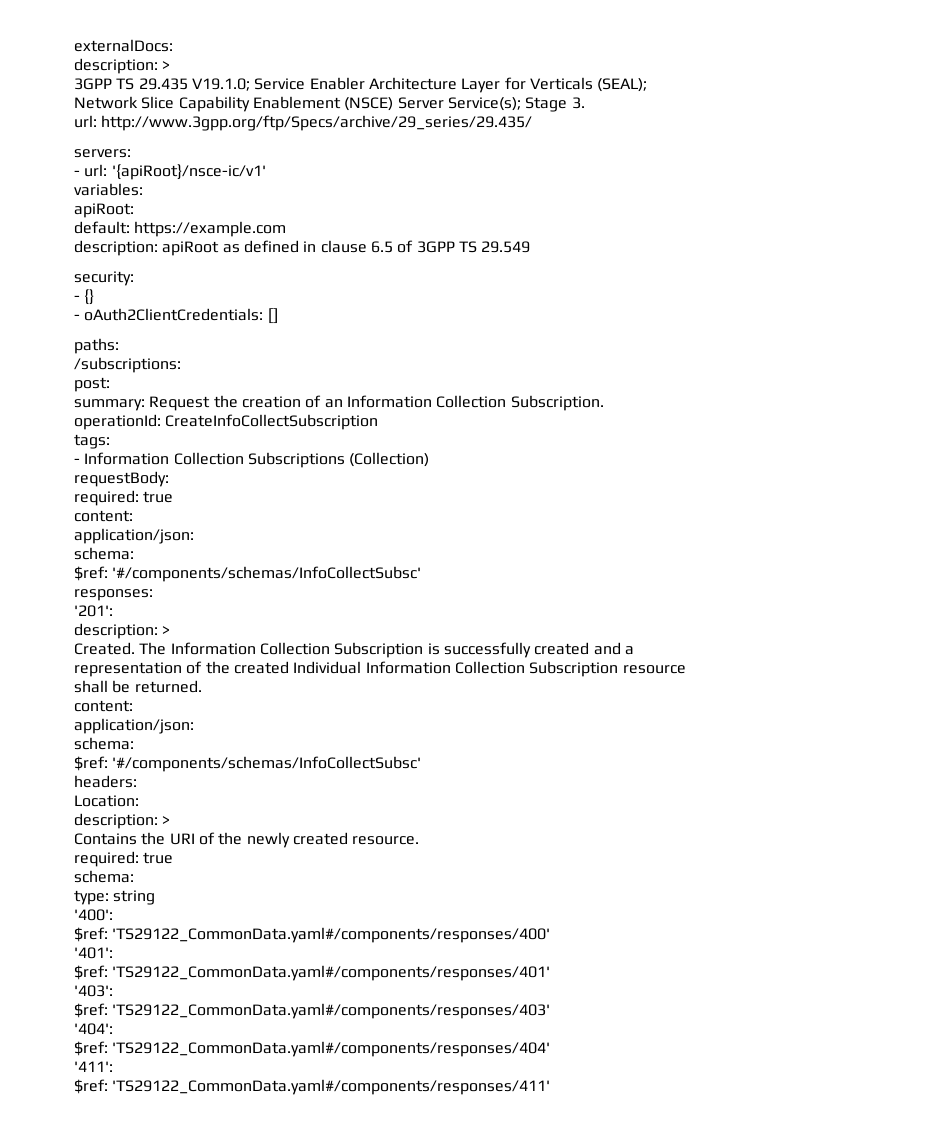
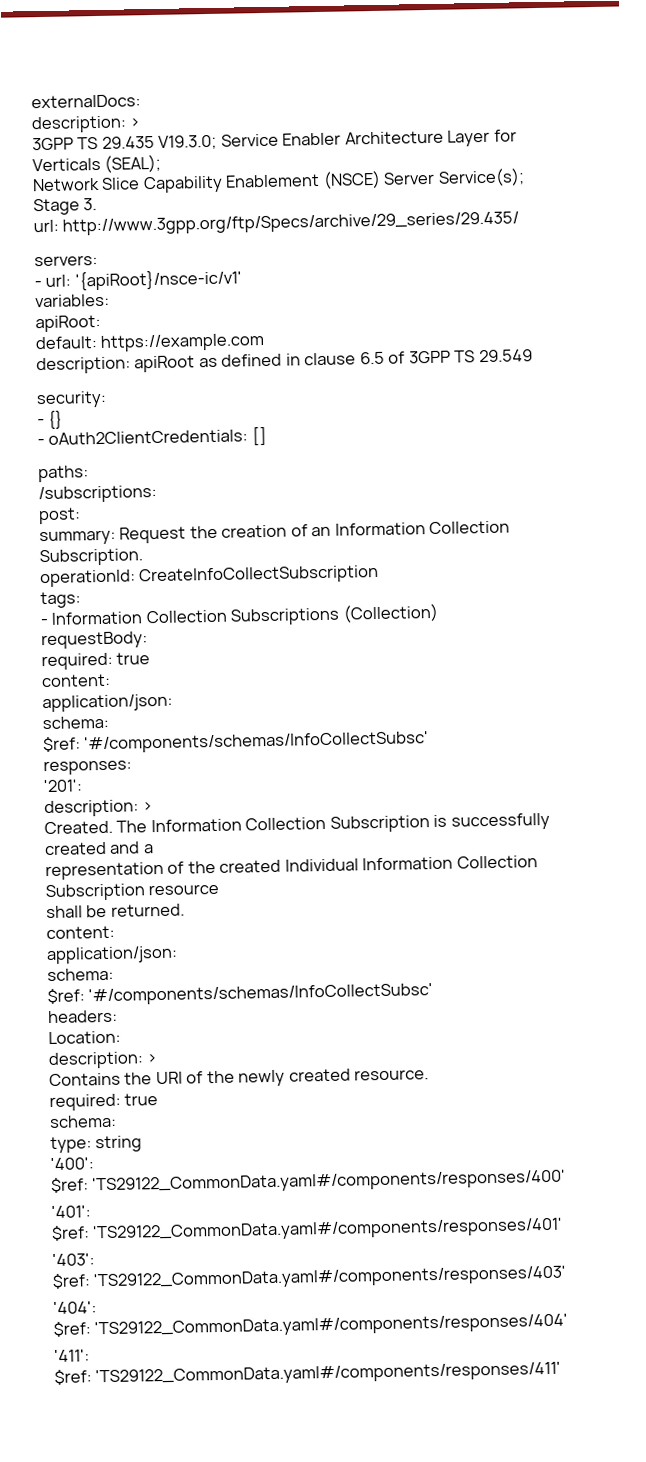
- 3GPP TS 29.435 V19.1.0; Service Enabler Architecture Layer for Verticals (SEAL);
+ 3GPP TS 29.435 V19.3.0; Service Enabler Architecture Layer for Verticals (SEAL);

